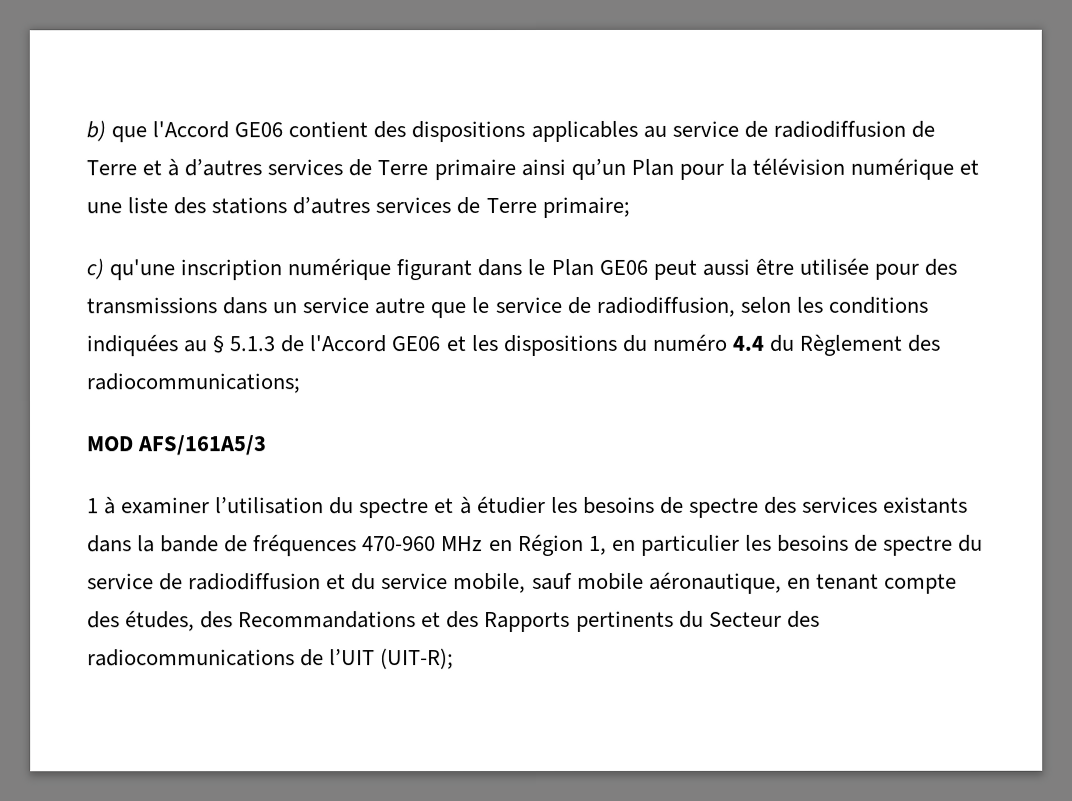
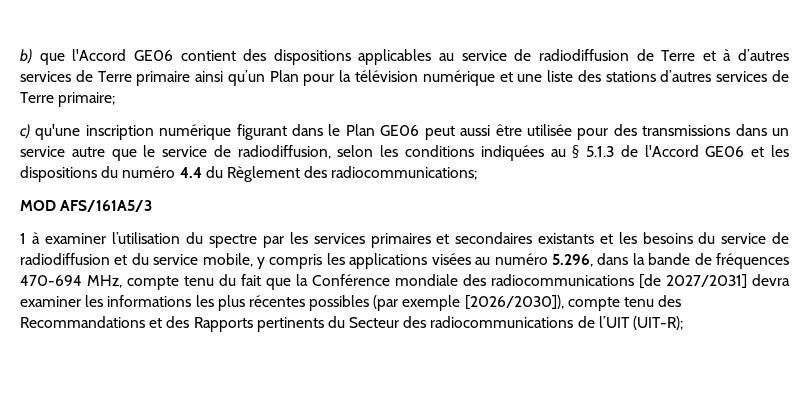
- 1 à examiner l’utilisation du spectre et à étudier les besoins de spectre des services existants dans la bande de fréquences 470-960 MHz en Région 1, en particulier les besoins de spectre du service de radiodiffusion et du service mobile, sauf mobile aéronautique, en tenant compte des études, des Recommandations et des Rapports pertinents du Secteur des radiocommunications de l’UIT (UIT-R);
+ 1 à examiner l’utilisation du spectre par les services primaires et secondaires existants et les besoins du service de radiodiffusion et du service mobile, y compris les applications visées au numéro 5.296, dans la bande de fréquences 470-694 MHz, compte tenu du fait que la Conférence mondiale des radiocommunications [de 2027/2031] devra examiner les informations les plus récentes possibles (par exemple [2026/2030]), compte tenu des Recommandations et des Rapports pertinents du Secteur des radiocommunications de l’UIT (UIT-R);

